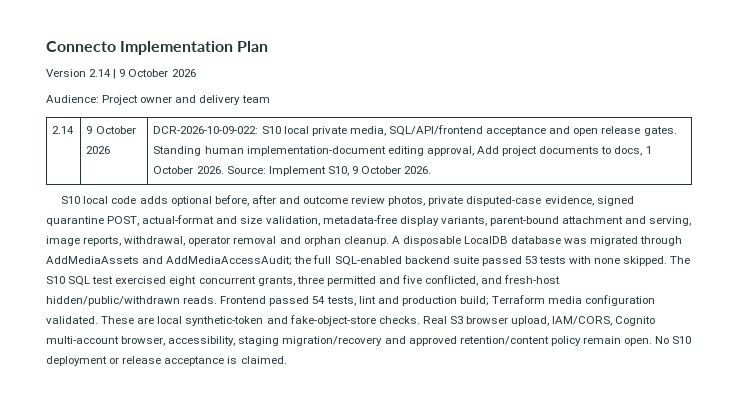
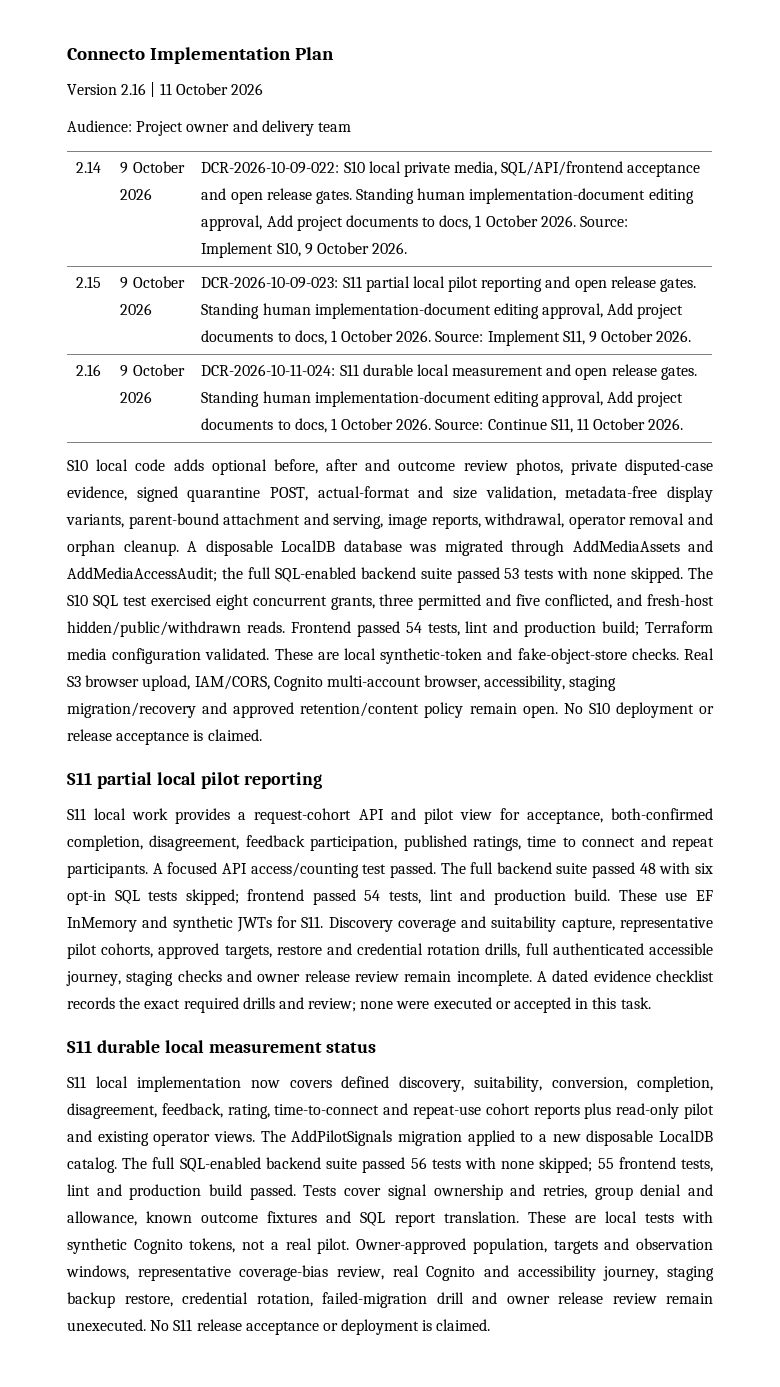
- Version 2.14 | 9 October 2026
+ Version 2.16 | 11 October 2026
+ 2.15 | 9 October 2026 | DCR-2026-10-09-023: S11 partial local pilot reporting and open release gates. Standing human implementation-document editing approval, Add project documents to docs, 1 October 2026. Source: Implement S11, 9 October 2026.
+ 2.16 | 9 October 2026 | DCR-2026-10-11-024: S11 durable local measurement and open release gates. Standing human implementation-document editing approval, Add project documents to docs, 1 October 2026. Source: Continue S11, 11 October 2026.
  No S10 deployment or release acceptance is claimed.
+ S11 partial local pilot reporting
+ S11 local work provides a request-cohort API and pilot view for acceptance, both-confirmed completion, disagreement, feedback participation, published ratings, time to connect and repeat participants. A focused API access/counting test passed. The full backend suite passed 48 with six opt-in SQL tests skipped; frontend passed 54 tests, lint and production build. These use EF InMemory and synthetic JWTs for S11. Discovery coverage and suitability capture, representative pilot cohorts, approved targets, restore and credential rotation drills, full authenticated accessible journey, staging checks and owner release review remain incomplete. A dated evidence checklist records the exact required drills and review; none were executed or accepted in this task.
+ S11 durable local measurement status
+ S11 local implementation now covers defined discovery, suitability, conversion, completion, disagreement, feedback, rating, time-to-connect and repeat-use cohort reports plus read-only pilot and existing operator views. The AddPilotSignals migration applied to a new disposable LocalDB catalog. The full SQL-enabled backend suite passed 56 tests with none skipped; 55 frontend tests, lint and production build passed. Tests cover signal ownership and retries, group denial and allowance, known outcome fixtures and SQL report translation. These are local tests with synthetic Cognito tokens, not a real pilot. Owner-approved population, targets and observation windows, representative coverage-bias review, real Cognito and accessibility journey, staging backup restore, credential rotation, failed-migration drill and owner release review remain unexecuted. No S11 release acceptance or deployment is claimed.

